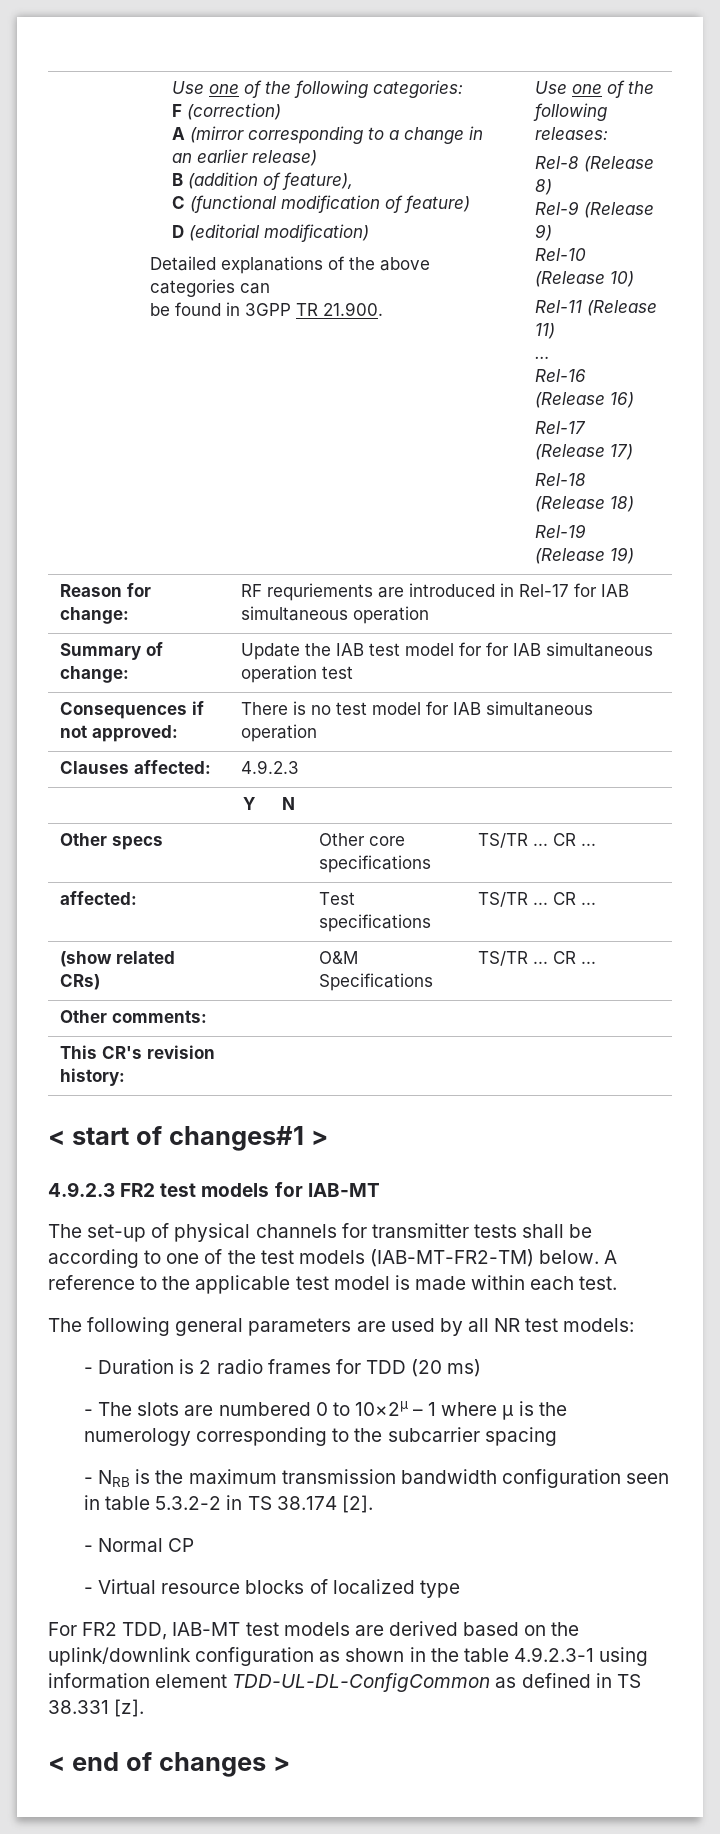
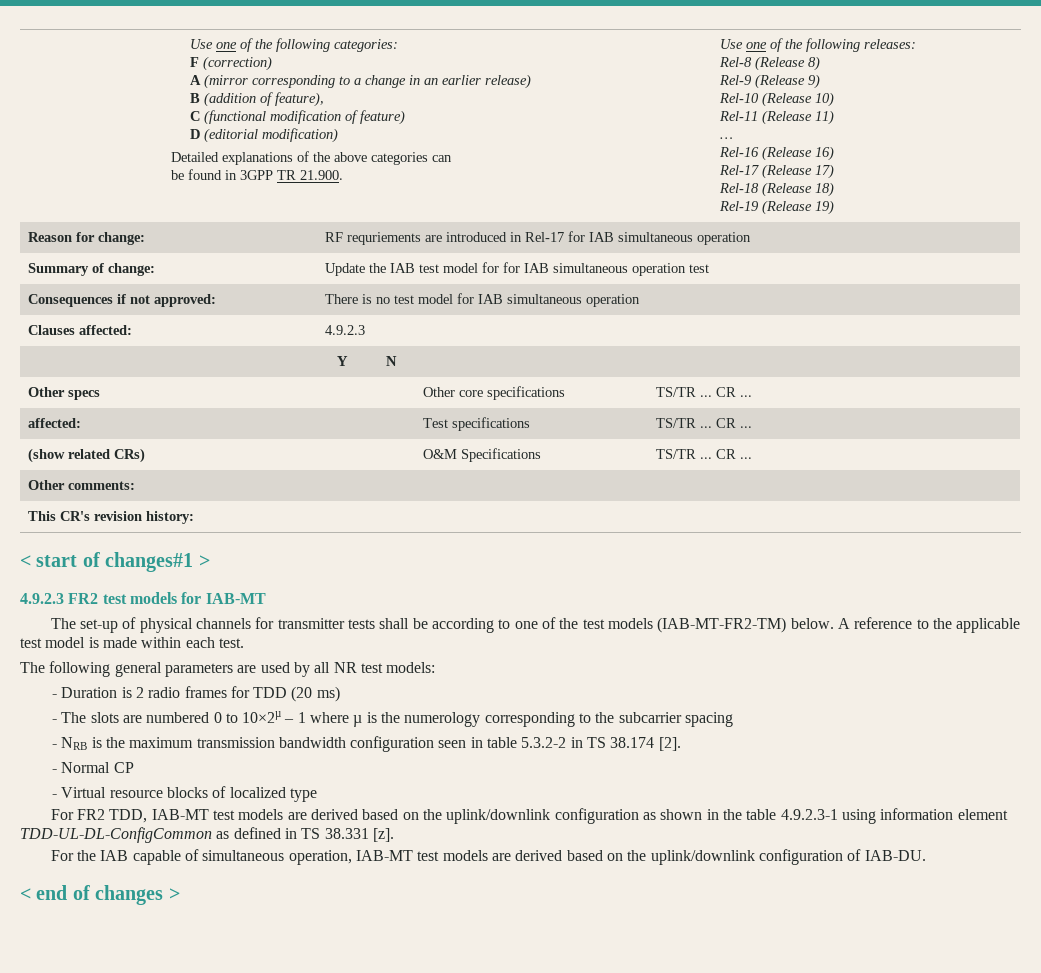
+ For the IAB capable of simultaneous operation, IAB-MT test models are derived based on the uplink/downlink configuration of IAB-DU.

